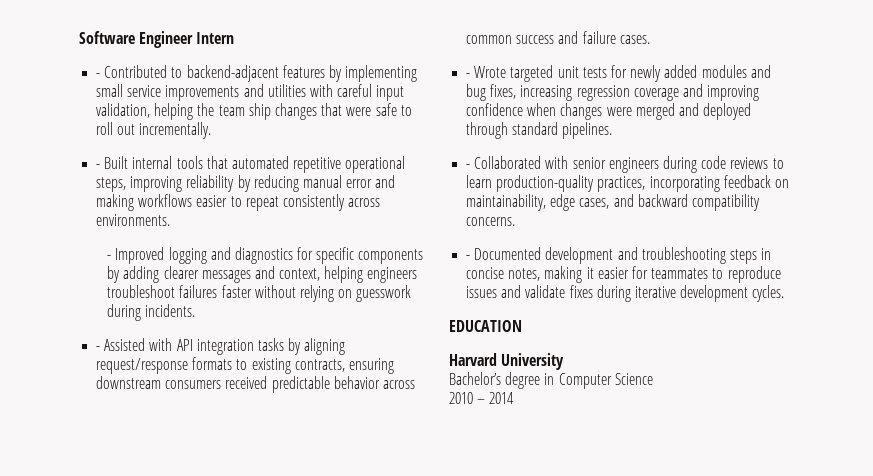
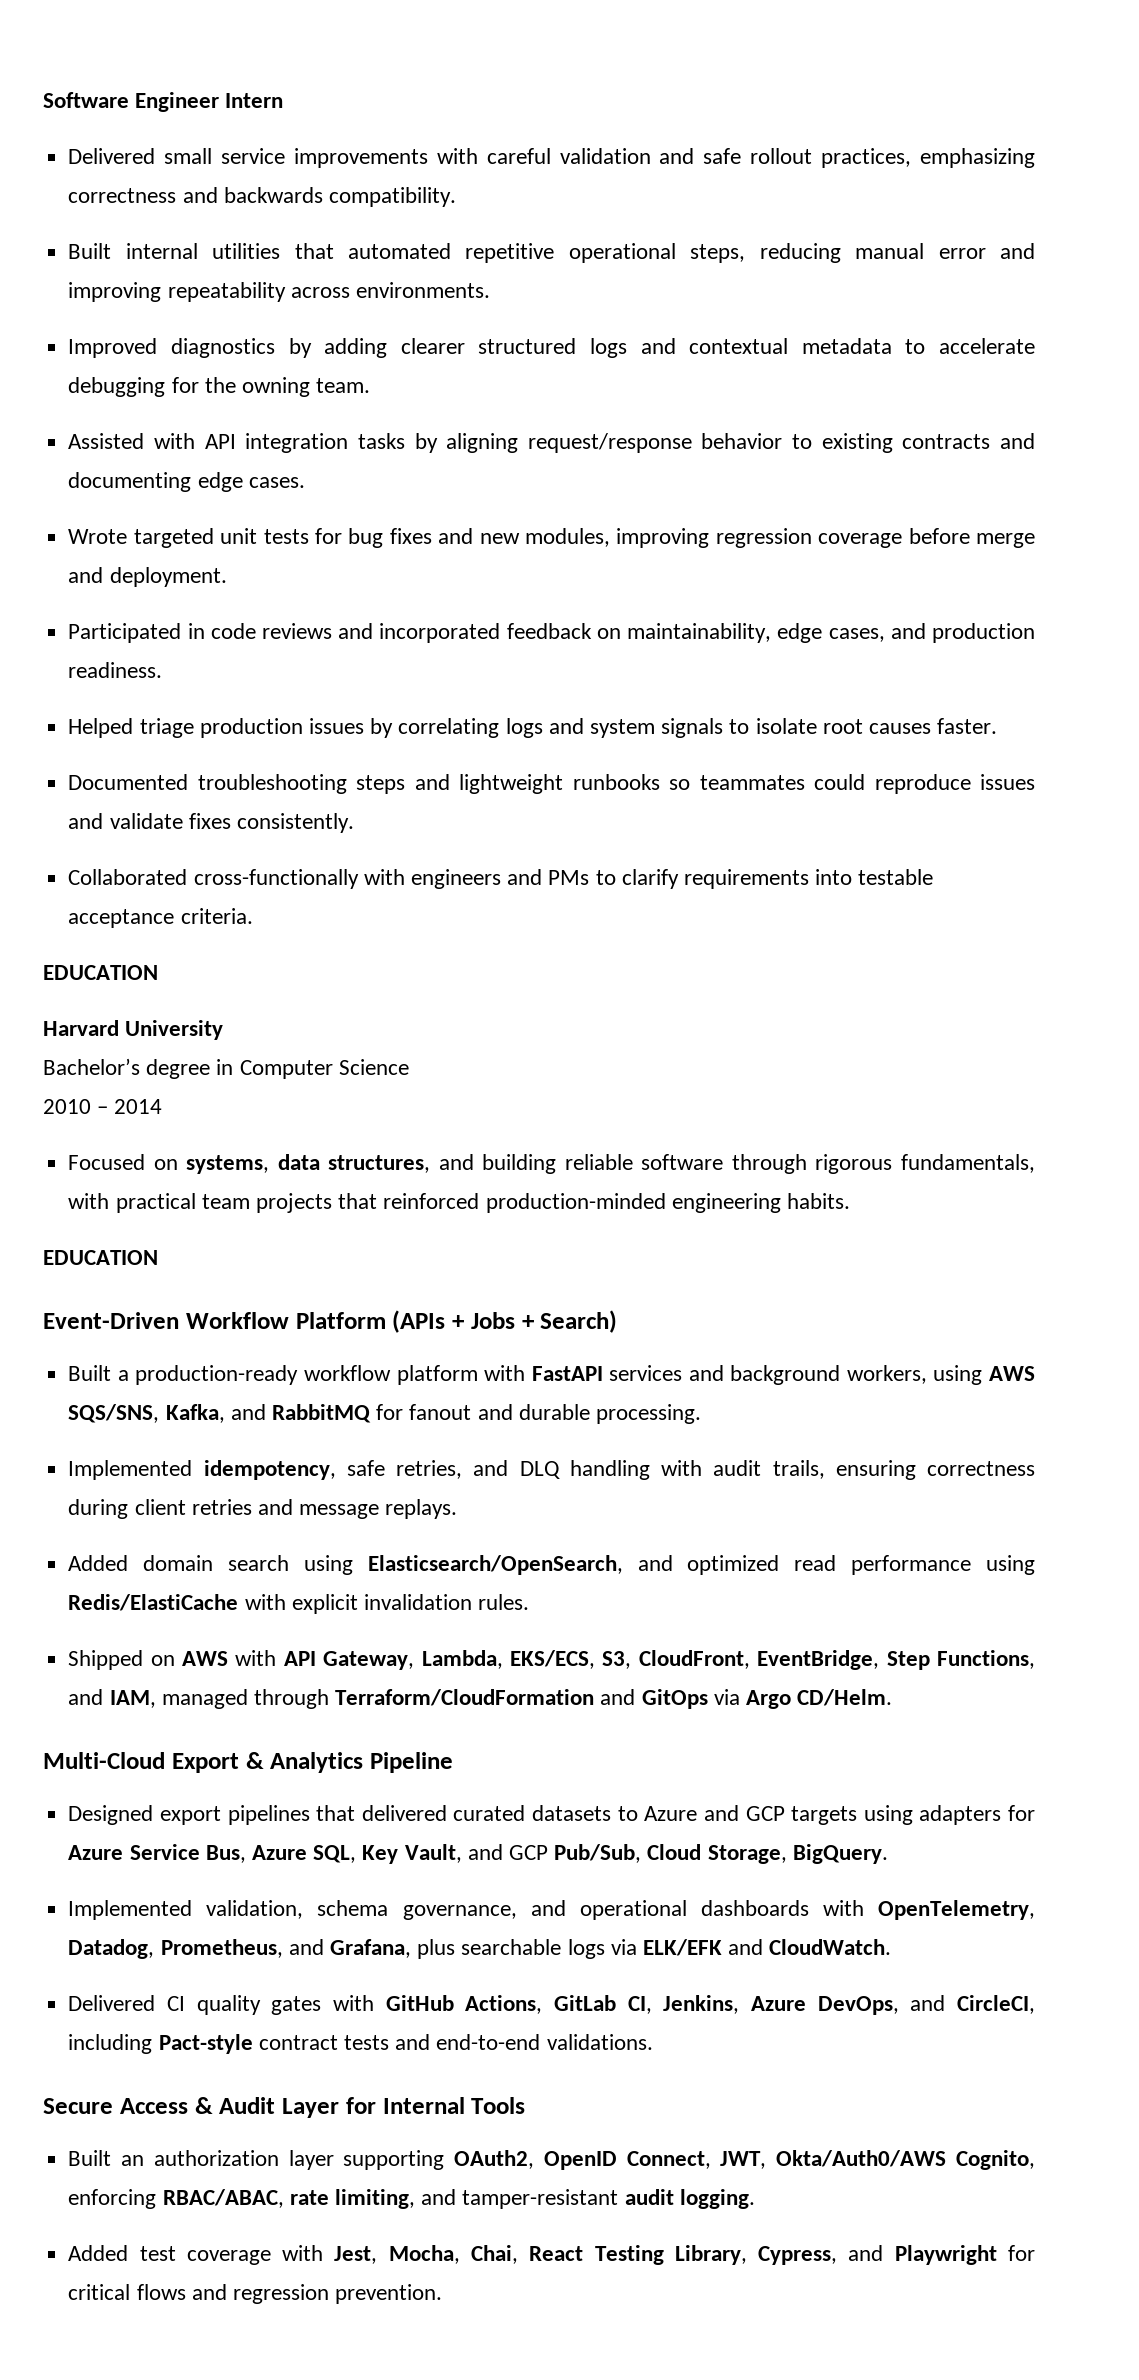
- - Contributed to backend-adjacent features by implementing small service improvements and utilities with careful input validation, helping the team ship changes that were safe to roll out incrementally.
- - Built internal tools that automated repetitive operational steps, improving reliability by reducing manual error and making workflows easier to repeat consistently across environments.
- - Improved logging and diagnostics for specific components by adding clearer messages and context, helping engineers troubleshoot failures faster without relying on guesswork during incidents.
- - Assisted with API integration tasks by aligning request/response formats to existing contracts, ensuring downstream consumers received predictable behavior across common success and failure cases.
+ Delivered small service improvements with careful validation and safe rollout practices, emphasizing correctness and backwards compatibility.
+ Built internal utilities that automated repetitive operational steps, reducing manual error and improving repeatability across environments.
+ Improved diagnostics by adding clearer structured logs and contextual metadata to accelerate debugging for the owning team.
+ Assisted with API integration tasks by aligning request/response behavior to existing contracts and documenting edge cases.
- - Wrote targeted unit tests for newly added modules and bug fixes, increasing regression coverage and improving confidence when changes were merged and deployed through standard pipelines.
- - Collaborated with senior engineers during code reviews to learn production-quality practices, incorporating feedback on maintainability, edge cases, and backward compatibility concerns.
- - Documented development and troubleshooting steps in concise notes, making it easier for teammates to reproduce issues and validate fixes during iterative development cycles.
+ Wrote targeted unit tests for bug fixes and new modules, improving regression coverage before merge and deployment.
+ Participated in code reviews and incorporated feedback on maintainability, edge cases, and production readiness.
+ Helped triage production issues by correlating logs and system signals to isolate root causes faster.
+ Documented troubleshooting steps and lightweight runbooks so teammates could reproduce issues and validate fixes consistently.
+ Collaborated cross-functionally with engineers and PMs to clarify requirements into testable acceptance criteria.
+ Focused on systems, data structures, and building reliable software through rigorous fundamentals, with practical team projects that reinforced production-minded engineering habits.
+ EDUCATION
+ Event-Driven Workflow Platform (APIs + Jobs + Search)
+ Built a production-ready workflow platform with FastAPI services and background workers, using AWS SQS/SNS, Kafka, and RabbitMQ for fanout and durable processing.
+ Implemented idempotency, safe retries, and DLQ handling with audit trails, ensuring correctness during client retries and message replays.
+ Added domain search using Elasticsearch/OpenSearch, and optimized read performance using Redis/ElastiCache with explicit invalidation rules.
+ Shipped on AWS with API Gateway, Lambda, EKS/ECS, S3, CloudFront, EventBridge, Step Functions, and IAM, managed through Terraform/CloudFormation and GitOps via Argo CD/Helm.
+ Multi-Cloud Export & Analytics Pipeline
+ Designed export pipelines that delivered curated datasets to Azure and GCP targets using adapters for Azure Service Bus, Azure SQL, Key Vault, and GCP Pub/Sub, Cloud Storage, BigQuery.
+ Implemented validation, schema governance, and operational dashboards with OpenTelemetry, Datadog, Prometheus, and Grafana, plus searchable logs via ELK/EFK and CloudWatch.
+ Delivered CI quality gates with GitHub Actions, GitLab CI, Jenkins, Azure DevOps, and CircleCI, including Pact-style contract tests and end-to-end validations.
+ Secure Access & Audit Layer for Internal Tools
+ Built an authorization layer supporting OAuth2, OpenID Connect, JWT, Okta/Auth0/AWS Cognito, enforcing RBAC/ABAC, rate limiting, and tamper-resistant audit logging.
+ Added test coverage with Jest, Mocha, Chai, React Testing Library, Cypress, and Playwright for critical flows and regression prevention.

